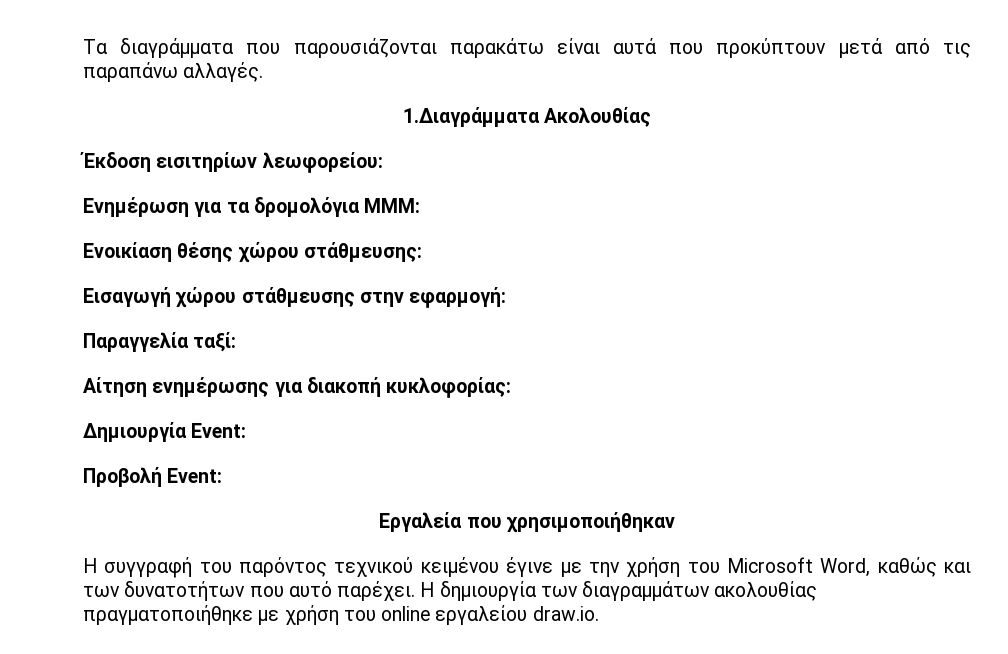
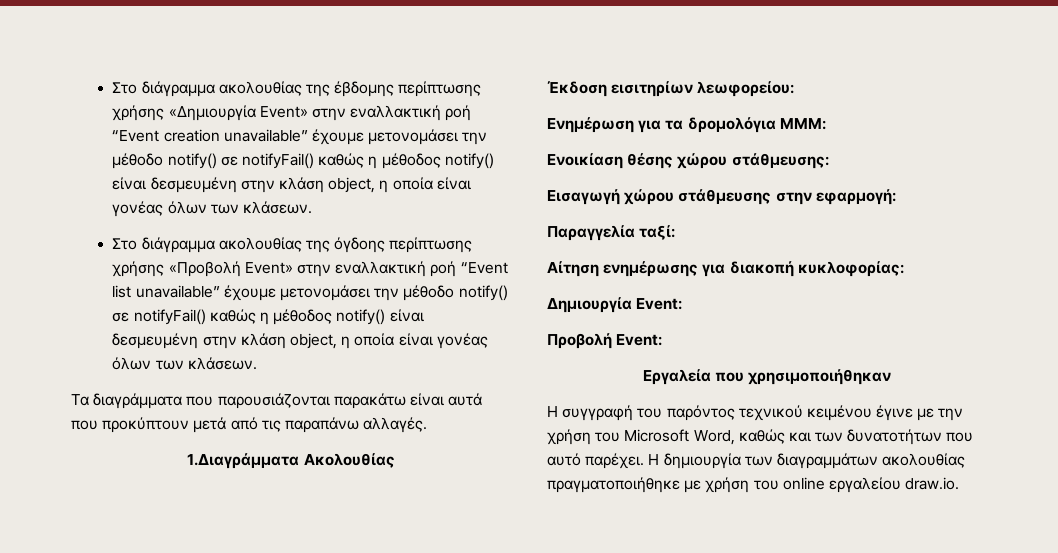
+ Στο διάγραμμα ακολουθίας της έβδομης περίπτωσης χρήσης «Δημιουργία Event» στην εναλλακτική ροή “Event creation unavailable” έχουμε μετονομάσει την μέθοδο notify() σε notifyFail() καθώς η μέθοδος notify() είναι δεσμευμένη στην κλάση object, η οποία είναι γονέας όλων των κλάσεων.
+ Στο διάγραμμα ακολουθίας της όγδοης περίπτωσης χρήσης «Προβολή Event» στην εναλλακτική ροή “Event list unavailable” έχουμε μετονομάσει την μέθοδο notify() σε notifyFail() καθώς η μέθοδος notify() είναι δεσμευμένη στην κλάση object, η οποία είναι γονέας όλων των κλάσεων.

